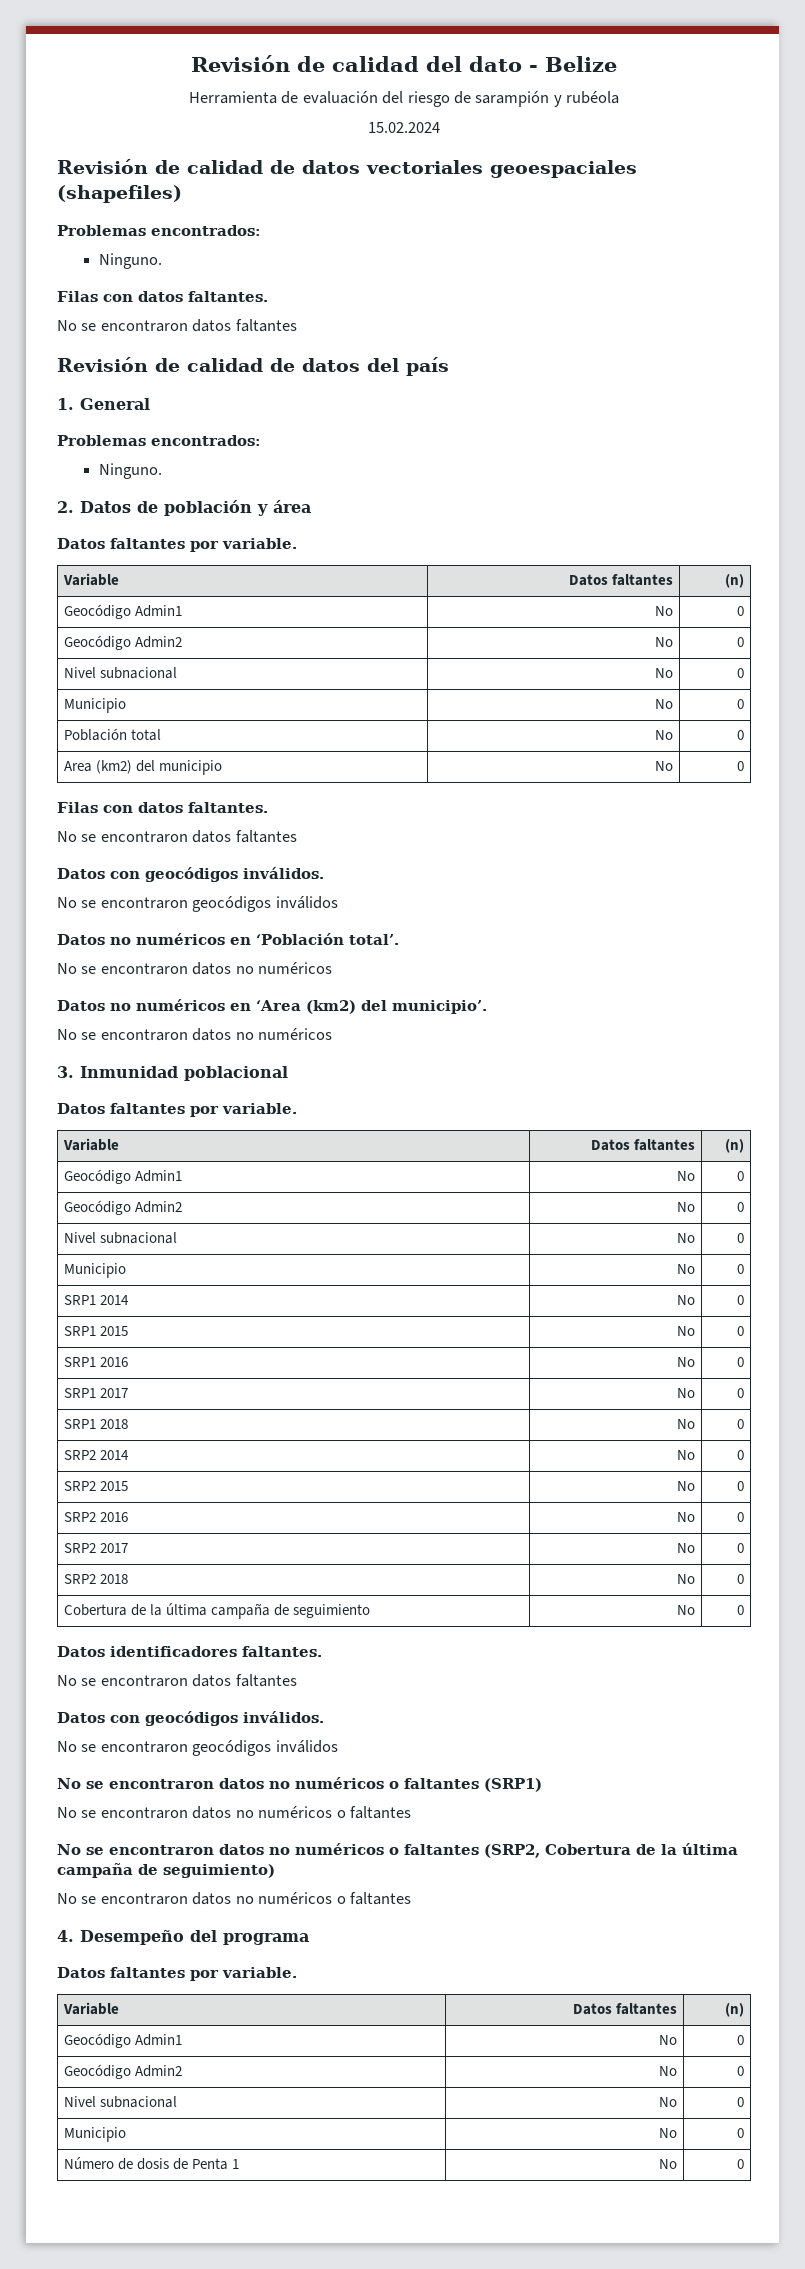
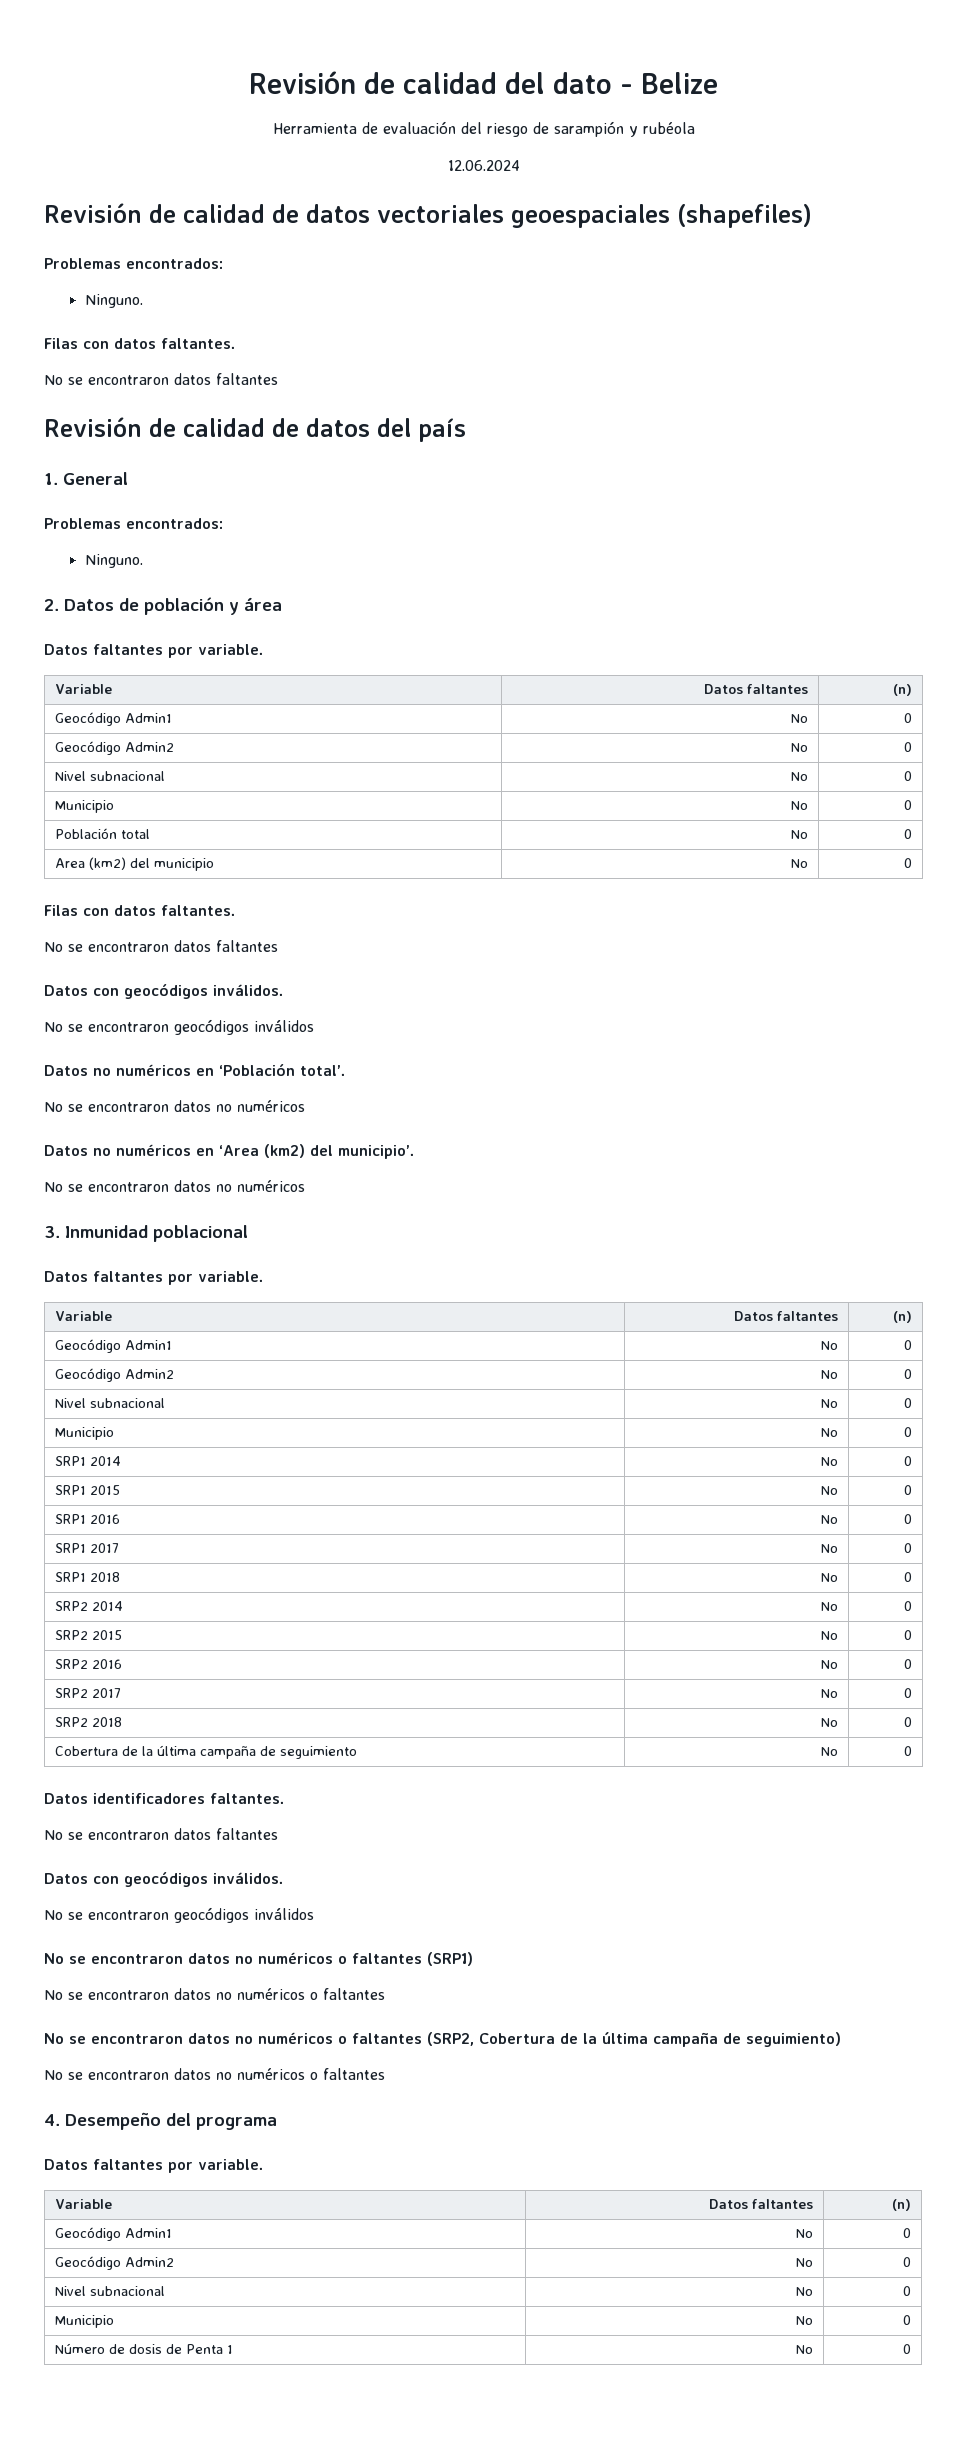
- 15.02.2024
+ 12.06.2024

